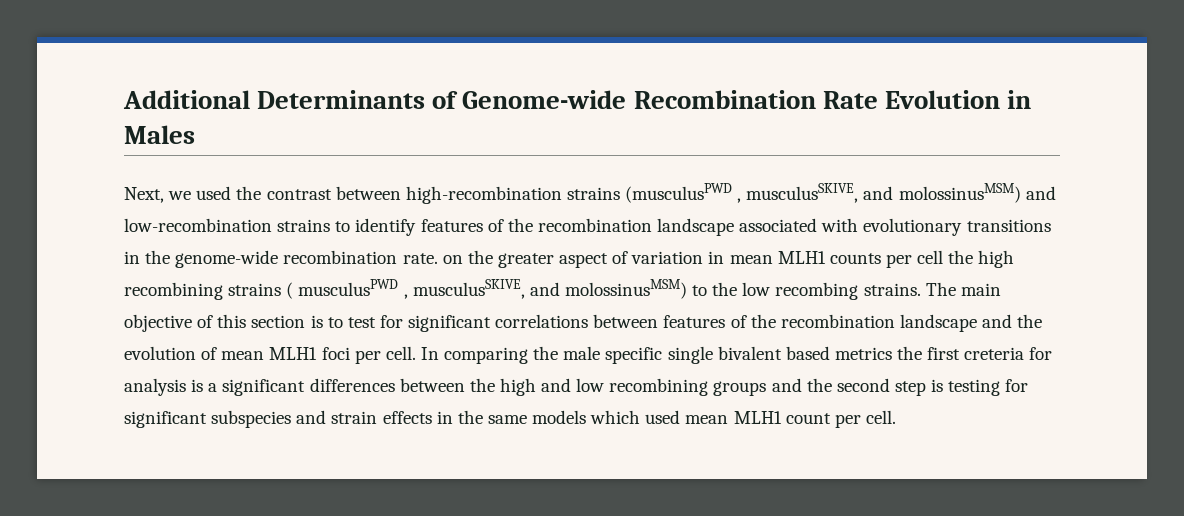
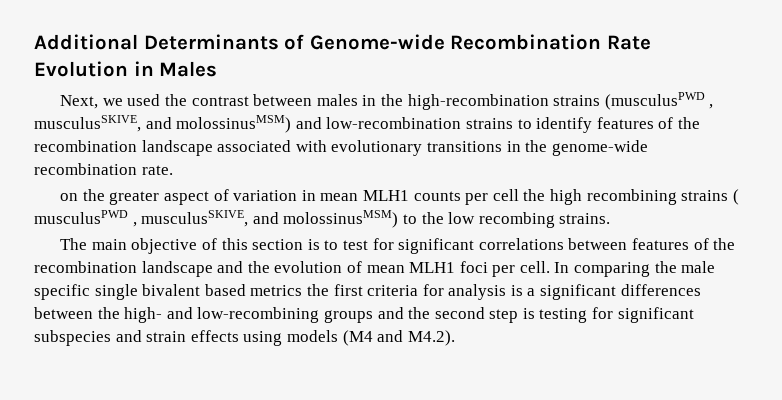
- Next, we used the contrast between high-recombination strains (musculusPWD , musculusSKIVE, and molossinusMSM) and low-recombination strains to identify features of the recombination landscape associated with evolutionary transitions in the genome-wide recombination rate. on the greater aspect of variation in mean MLH1 counts per cell the high recombining strains ( musculusPWD , musculusSKIVE, and molossinusMSM) to the low recombing strains. The main objective of this section is to test for significant correlations between features of the recombination landscape and the evolution of mean MLH1 foci per cell.
+ Next, we used the contrast between males in the high-recombination strains (musculusPWD , musculusSKIVE, and molossinusMSM) and low-recombination strains to identify features of the recombination landscape associated with evolutionary transitions in the genome-wide recombination rate.
+ on the greater aspect of variation in mean MLH1 counts per cell the high recombining strains ( musculusPWD , musculusSKIVE, and molossinusMSM) to the low recombing strains.
+ The main objective of this section is to test for significant correlations between features of the recombination landscape and the evolution of mean MLH1 foci per cell.
- In comparing the male specific single bivalent based metrics the first creteria for analysis is a significant differences between the high and low recombining groups and the second step is testing for significant subspecies and strain effects in the same models which used mean MLH1 count per cell.
+ In comparing the male specific single bivalent based metrics the first criteria for analysis is a significant differences between the high- and low-recombining groups and the second step is testing for significant subspecies and strain effects using models (M4 and M4.2).

